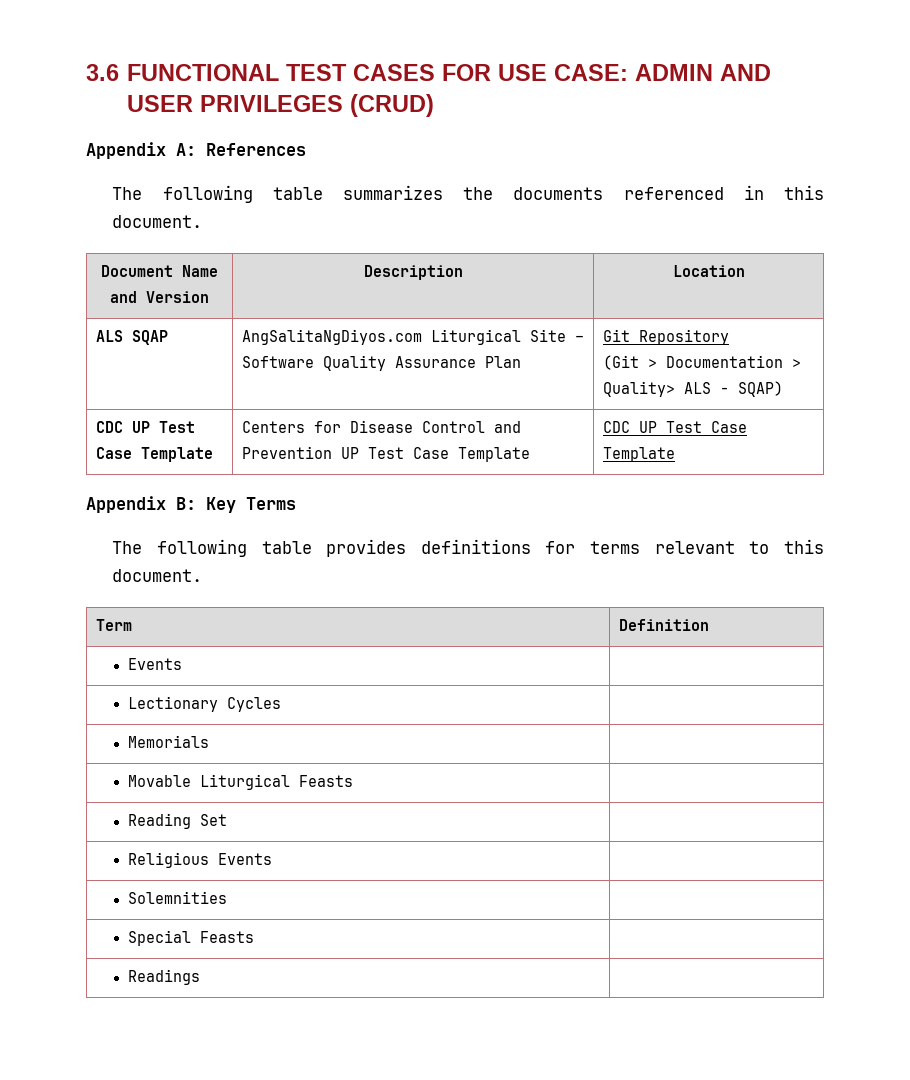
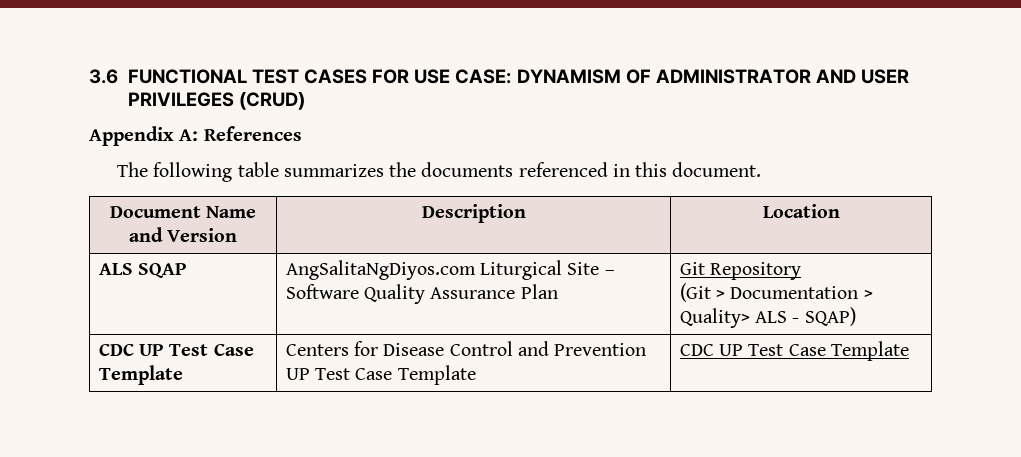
- 3.6 FUNCTIONAL TEST CASES FOR USE CASE: ADMIN AND USER PRIVILEGES (CRUD)
+ 3.6 FUNCTIONAL TEST CASES FOR USE CASE: DYNAMISM OF ADMINISTRATOR AND USER PRIVILEGES (CRUD)
- Appendix B: Key Terms
- The following table provides definitions for terms relevant to this document.
- Term | Definition
- Events |
- Lectionary Cycles |
- Memorials |
- Movable Liturgical Feasts |
- Reading Set |
- Religious Events |
- Solemnities |
- Special Feasts |
- Readings |

